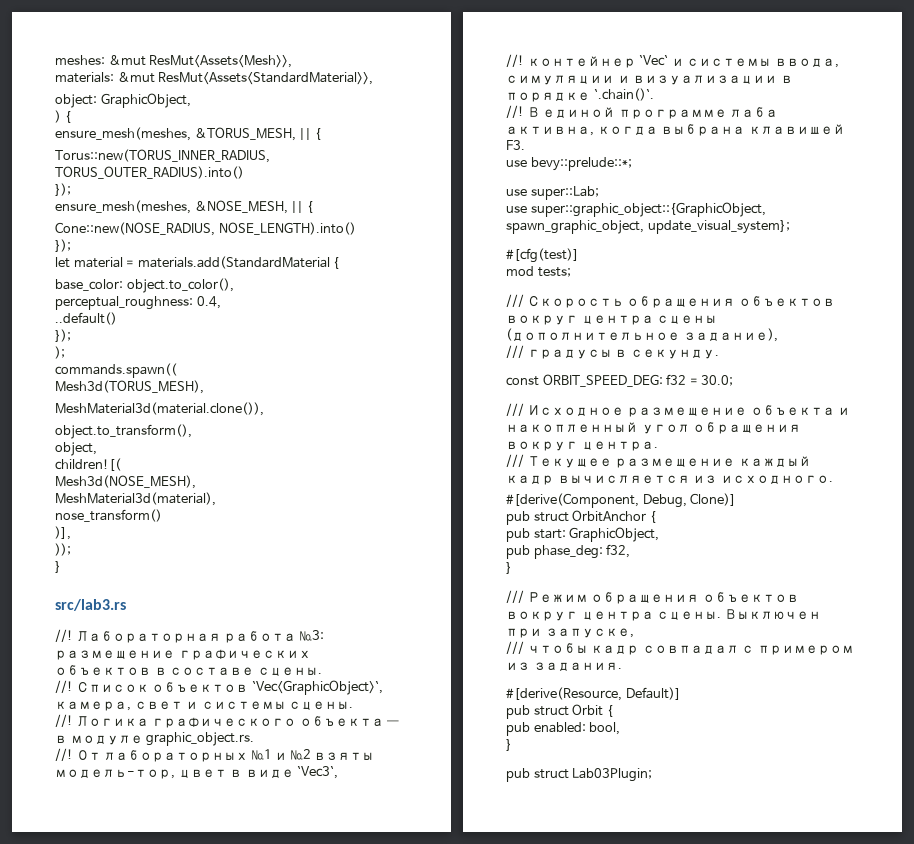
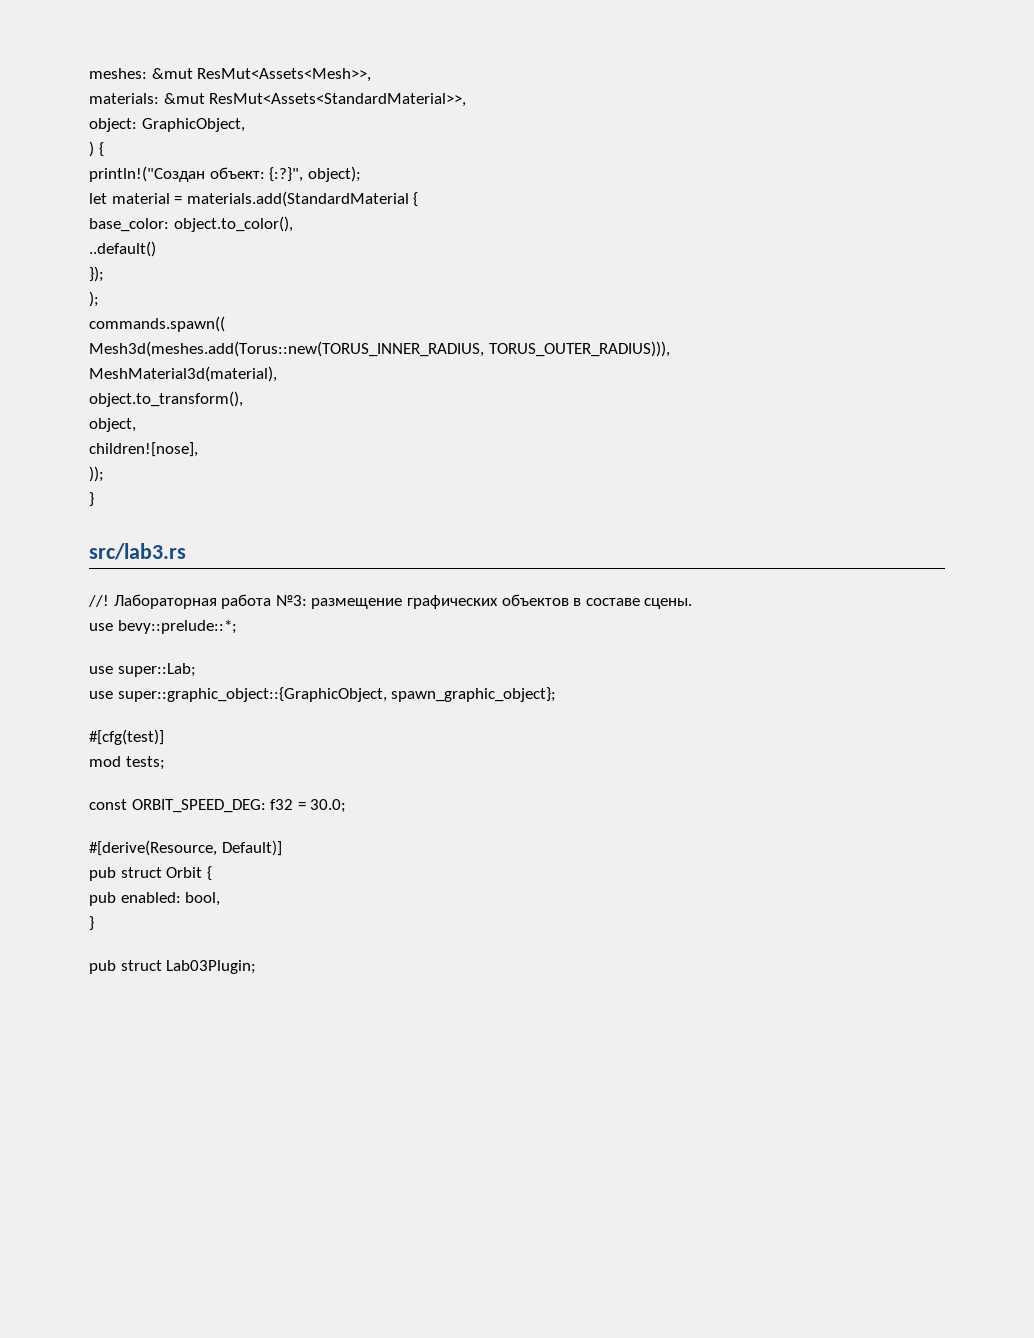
- ensure_mesh(meshes, &TORUS_MESH, || {
- Torus::new(TORUS_INNER_RADIUS, TORUS_OUTER_RADIUS).into()
- });
- ensure_mesh(meshes, &NOSE_MESH, || {
- Cone::new(NOSE_RADIUS, NOSE_LENGTH).into()
- });
+ println!("Создан объект: {:?}", object);
- perceptual_roughness: 0.4,
- Mesh3d(TORUS_MESH),
- MeshMaterial3d(material.clone()),
+ Mesh3d(meshes.add(Torus::new(TORUS_INNER_RADIUS, TORUS_OUTER_RADIUS))),
+ MeshMaterial3d(material),
- children![(
- Mesh3d(NOSE_MESH),
- MeshMaterial3d(material),
- nose_transform()
- )],
+ children![nose],
- //! Список объектов `Vec<GraphicObject>`, камера, свет и системы сцены.
- //! Логика графического объекта — в модуле graphic_object.rs.
- //! От лабораторных №1 и №2 взяты модель-тор, цвет в виде `Vec3`,
- //! контейнер `Vec` и системы ввода, симуляции и визуализации в порядке `.chain()`.
- //! В единой программе лаба активна, когда выбрана клавишей F3.
- use super::graphic_object::{GraphicObject, spawn_graphic_object, update_visual_system};
+ use super::graphic_object::{GraphicObject, spawn_graphic_object};
- /// Скорость обращения объектов вокруг центра сцены (дополнительное задание),
- /// градусы в секунду.
- /// Исходное размещение объекта и накопленный угол обращения вокруг центра.
- /// Текущее размещение каждый кадр вычисляется из исходного.
- #[derive(Component, Debug, Clone)]
- pub struct OrbitAnchor {
- pub start: GraphicObject,
- pub phase_deg: f32,
- }
- /// Режим обращения объектов вокруг центра сцены. Выключен при запуске,
- /// чтобы кадр совпадал с примером из задания.

